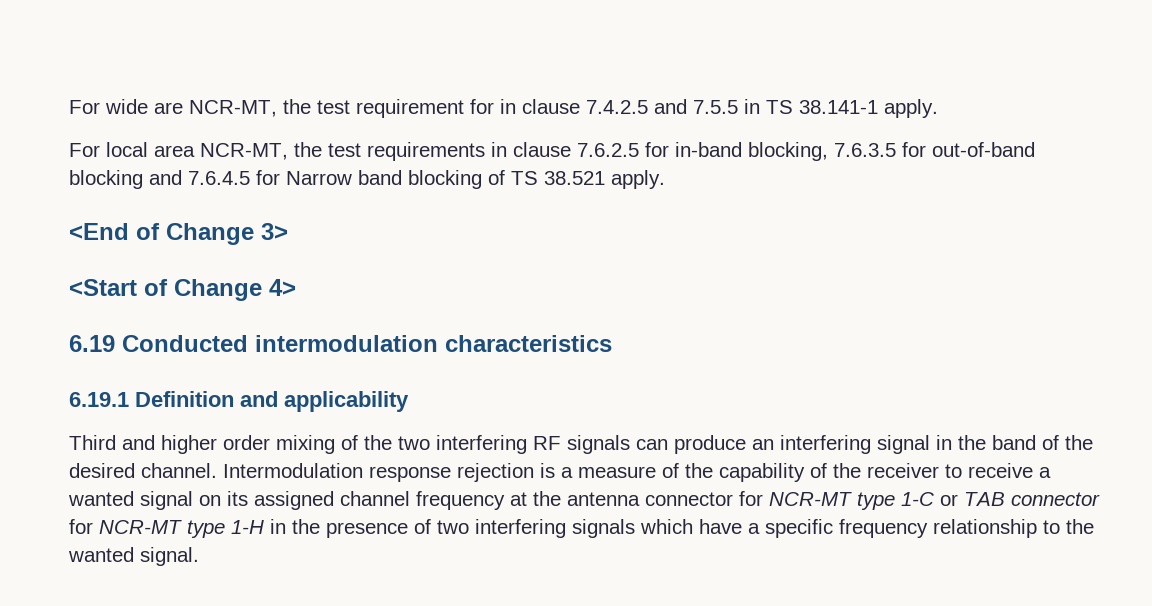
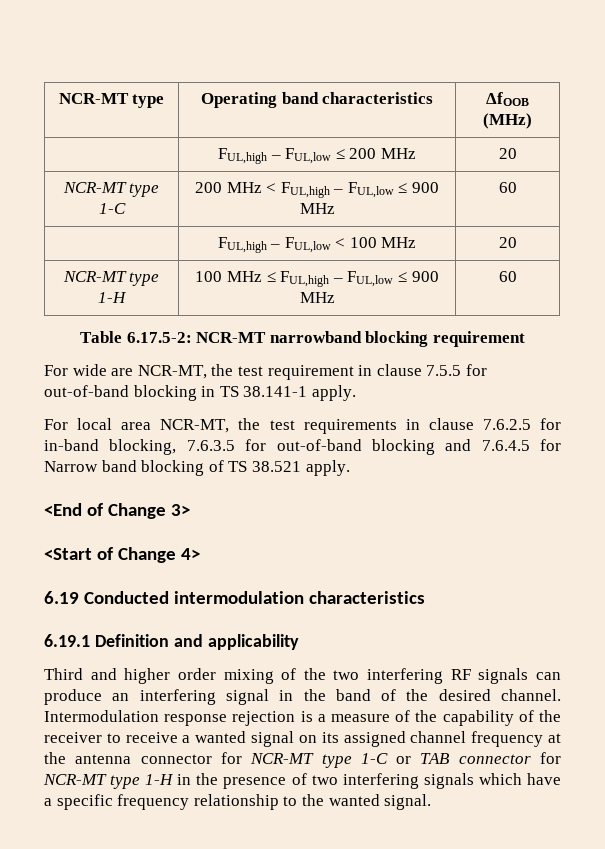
+ NCR-MT type | Operating band characteristics | ΔfOOB (MHz)
+ | FUL,high – FUL,low ≤ 200 MHz | 20
+ NCR-MT type 1-C | 200 MHz < FUL,high – FUL,low ≤ 900 MHz | 60
+ | FUL,high – FUL,low < 100 MHz | 20
+ NCR-MT type 1-H | 100 MHz ≤ FUL,high – FUL,low ≤ 900 MHz | 60
+ Table 6.17.5-2: NCR-MT narrowband blocking requirement
- For wide are NCR-MT, the test requirement for in clause 7.4.2.5 and 7.5.5 in TS 38.141-1 apply.
+ For wide are NCR-MT, the test requirement in clause 7.5.5 for out-of-band blocking in TS 38.141-1 apply.

